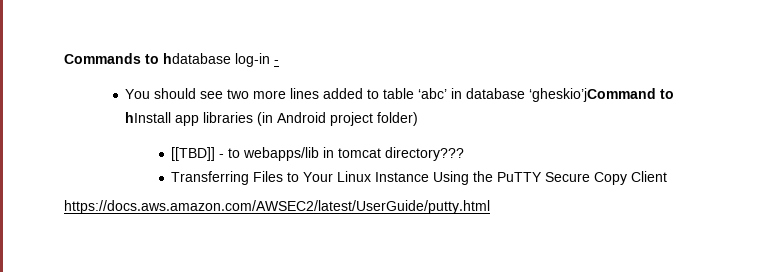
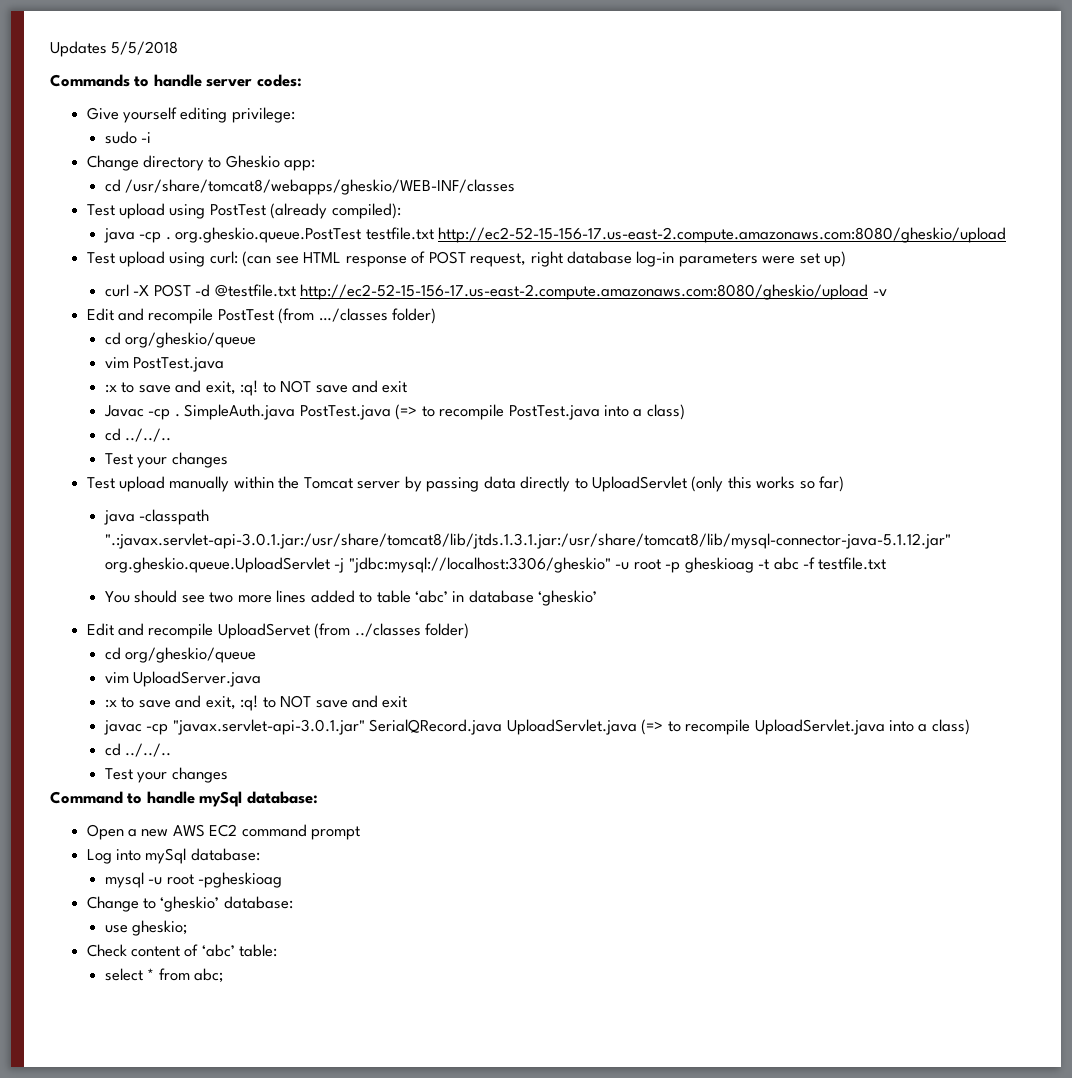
- Commands to hdatabase log-in -
+ Updates 5/5/2018
+ Commands to handle server codes:
+ Give yourself editing privilege:
+ sudo -i
+ Change directory to Gheskio app:
+ cd /usr/share/tomcat8/webapps/gheskio/WEB-INF/classes
+ Test upload using PostTest (already compiled):
+ java -cp . org.gheskio.queue.PostTest testfile.txt http://ec2-52-15-156-17.us-east-2.compute.amazonaws.com:8080/gheskio/upload
+ Test upload using curl: (can see HTML response of POST request, right database log-in parameters were set up)
+ curl -X POST -d @testfile.txt http://ec2-52-15-156-17.us-east-2.compute.amazonaws.com:8080/gheskio/upload -v
+ Edit and recompile PostTest (from …/classes folder)
+ cd org/gheskio/queue
+ vim PostTest.java
+ :x to save and exit, :q! to NOT save and exit
+ Javac -cp . SimpleAuth.java PostTest.java (=> to recompile PostTest.java into a class)
+ cd ../../..
+ Test your changes
+ Test upload manually within the Tomcat server by passing data directly to UploadServlet (only this works so far)
+ java -classpath ".:javax.servlet-api-3.0.1.jar:/usr/share/tomcat8/lib/jtds.1.3.1.jar:/usr/share/tomcat8/lib/mysql-connector-java-5.1.12.jar" org.gheskio.queue.UploadServlet -j "jdbc:mysql://localhost:3306/gheskio" -u root -p gheskioag -t abc -f testfile.txt
- You should see two more lines added to table ‘abc’ in database ‘gheskio’jCommand to hInstall app libraries (in Android project folder)
- [[TBD]] - to webapps/lib in tomcat directory???
- Transferring Files to Your Linux Instance Using the PuTTY Secure Copy Client
- https://docs.aws.amazon.com/AWSEC2/latest/UserGuide/putty.html
+ You should see two more lines added to table ‘abc’ in database ‘gheskio’
+ Edit and recompile UploadServet (from ../classes folder)
+ cd org/gheskio/queue
+ vim UploadServer.java
+ :x to save and exit, :q! to NOT save and exit
+ javac -cp "javax.servlet-api-3.0.1.jar" SerialQRecord.java UploadServlet.java (=> to recompile UploadServlet.java into a class)
+ cd ../../..
+ Test your changes
+ Command to handle mySql database:
+ Open a new AWS EC2 command prompt
+ Log into mySql database:
+ mysql -u root -pgheskioag
+ Change to ‘gheskio’ database:
+ use gheskio;
+ Check content of ‘abc’ table:
+ select * from abc;

